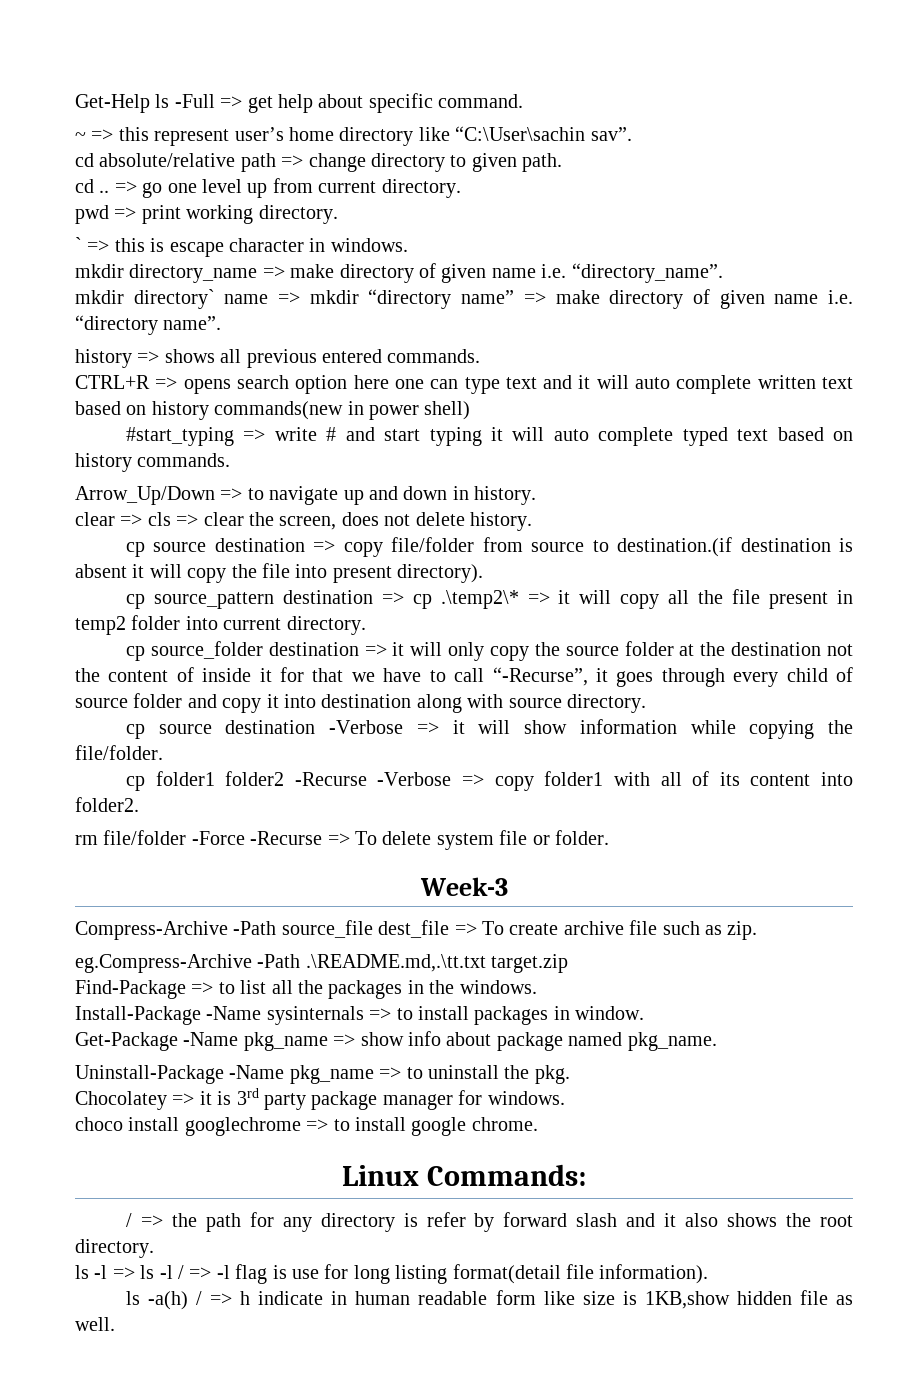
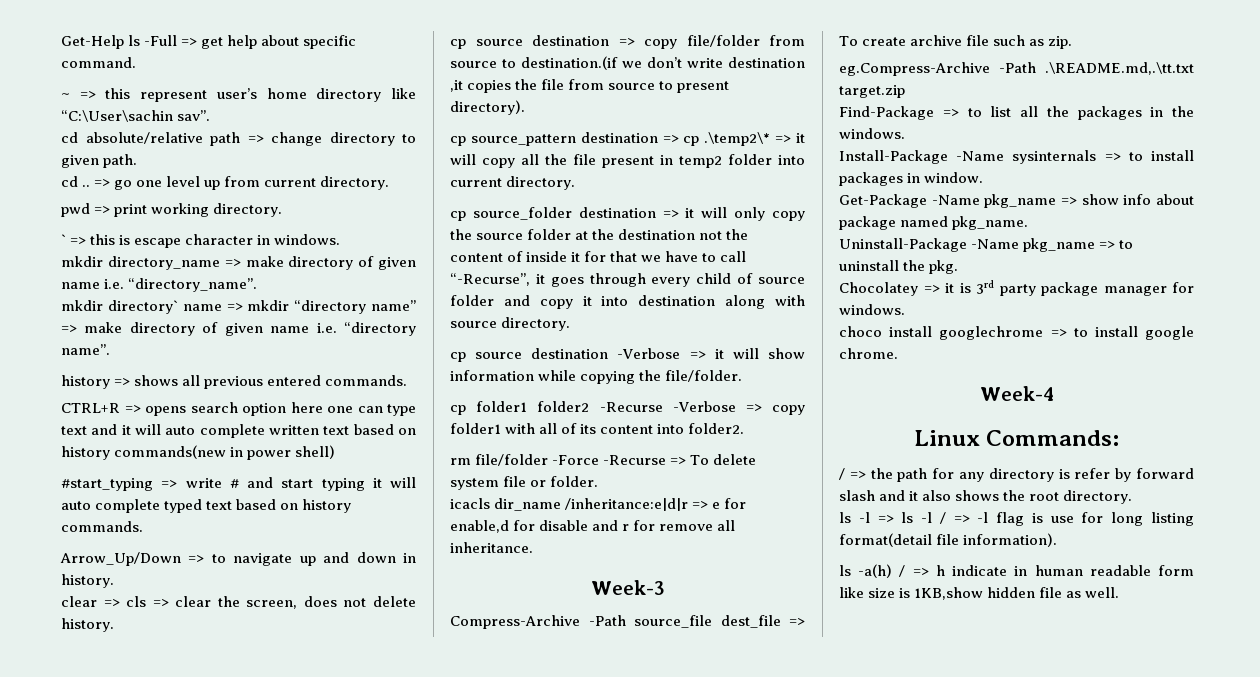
- cp source destination => copy file/folder from source to destination.(if destination is absent it will copy the file into present directory).
+ cp source destination => copy file/folder from source to destination.(if we don’t write destination ,it copies the file from source to present directory).
+ icacls dir_name /inheritance:e|d|r => e for enable,d for disable and r for remove all inheritance.
+ Week-4

